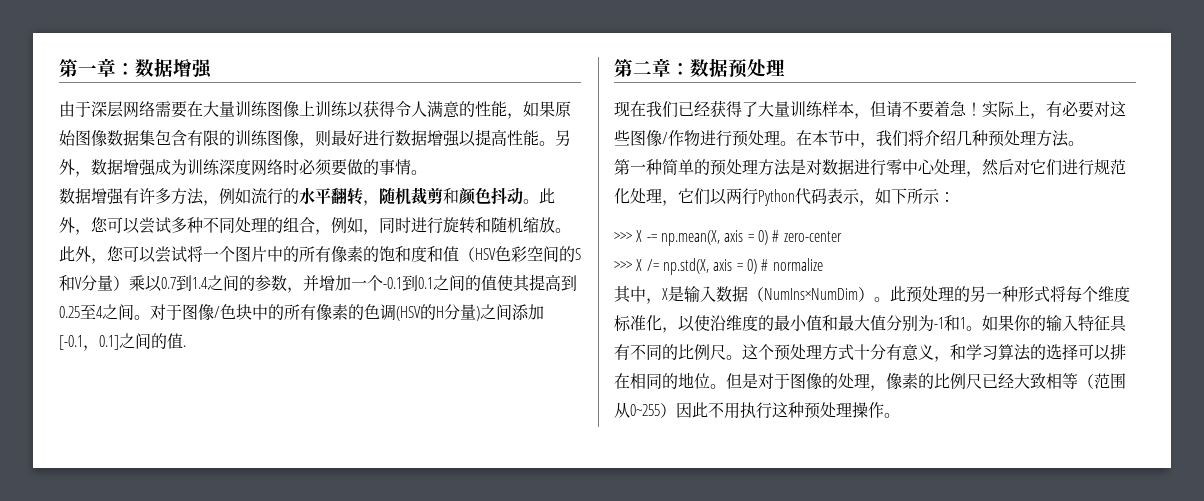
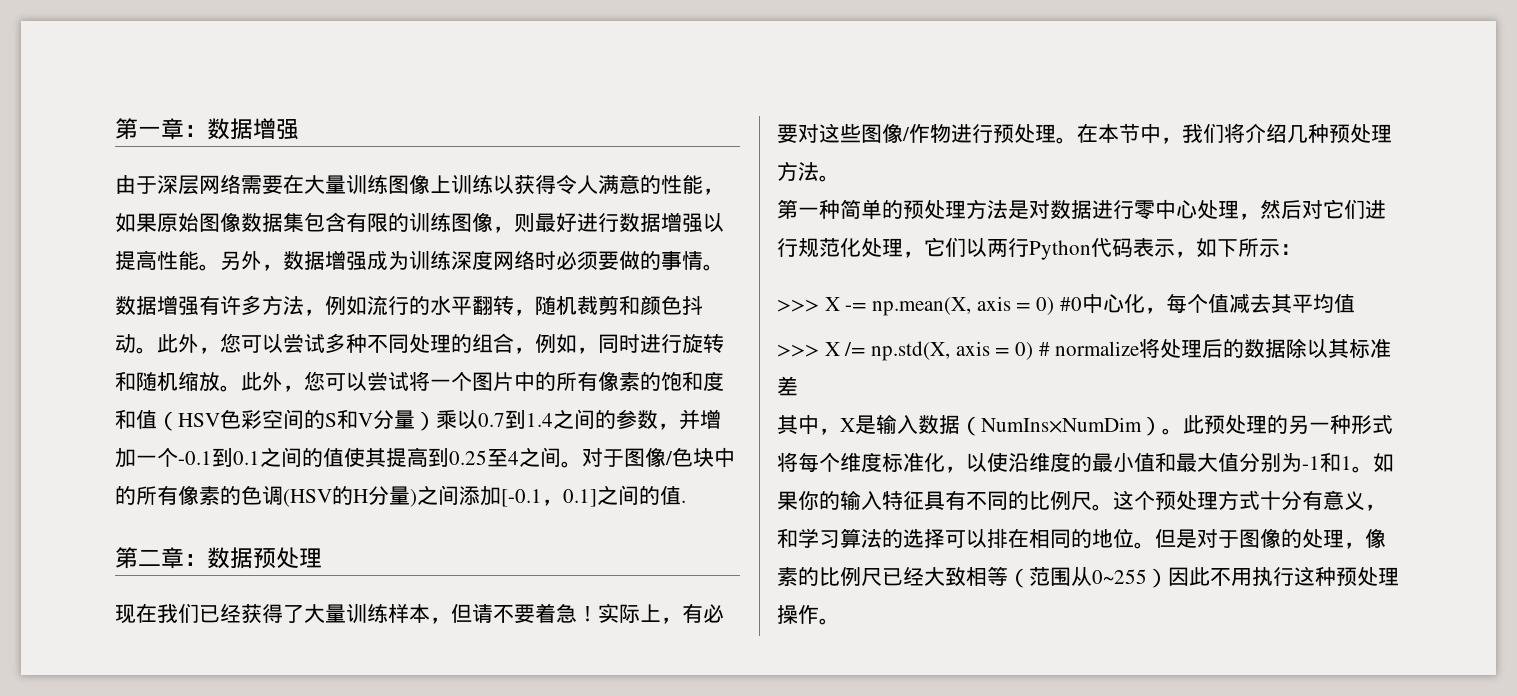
- >>> X -= np.mean(X, axis = 0) # zero-center
+ >>> X -= np.mean(X, axis = 0) #0中心化，每个值减去其平均值
- >>> X /= np.std(X, axis = 0) # normalize
+ >>> X /= np.std(X, axis = 0) # normalize将处理后的数据除以其标准差

